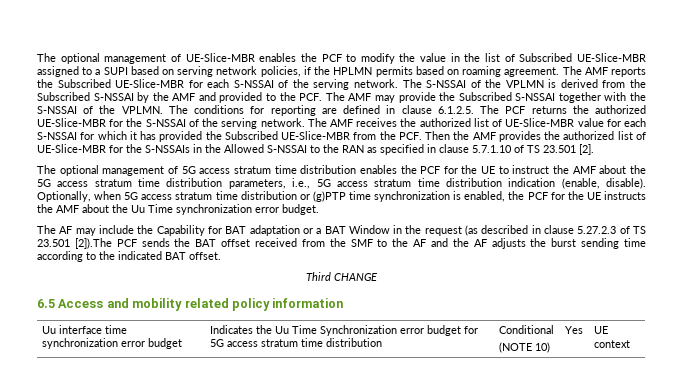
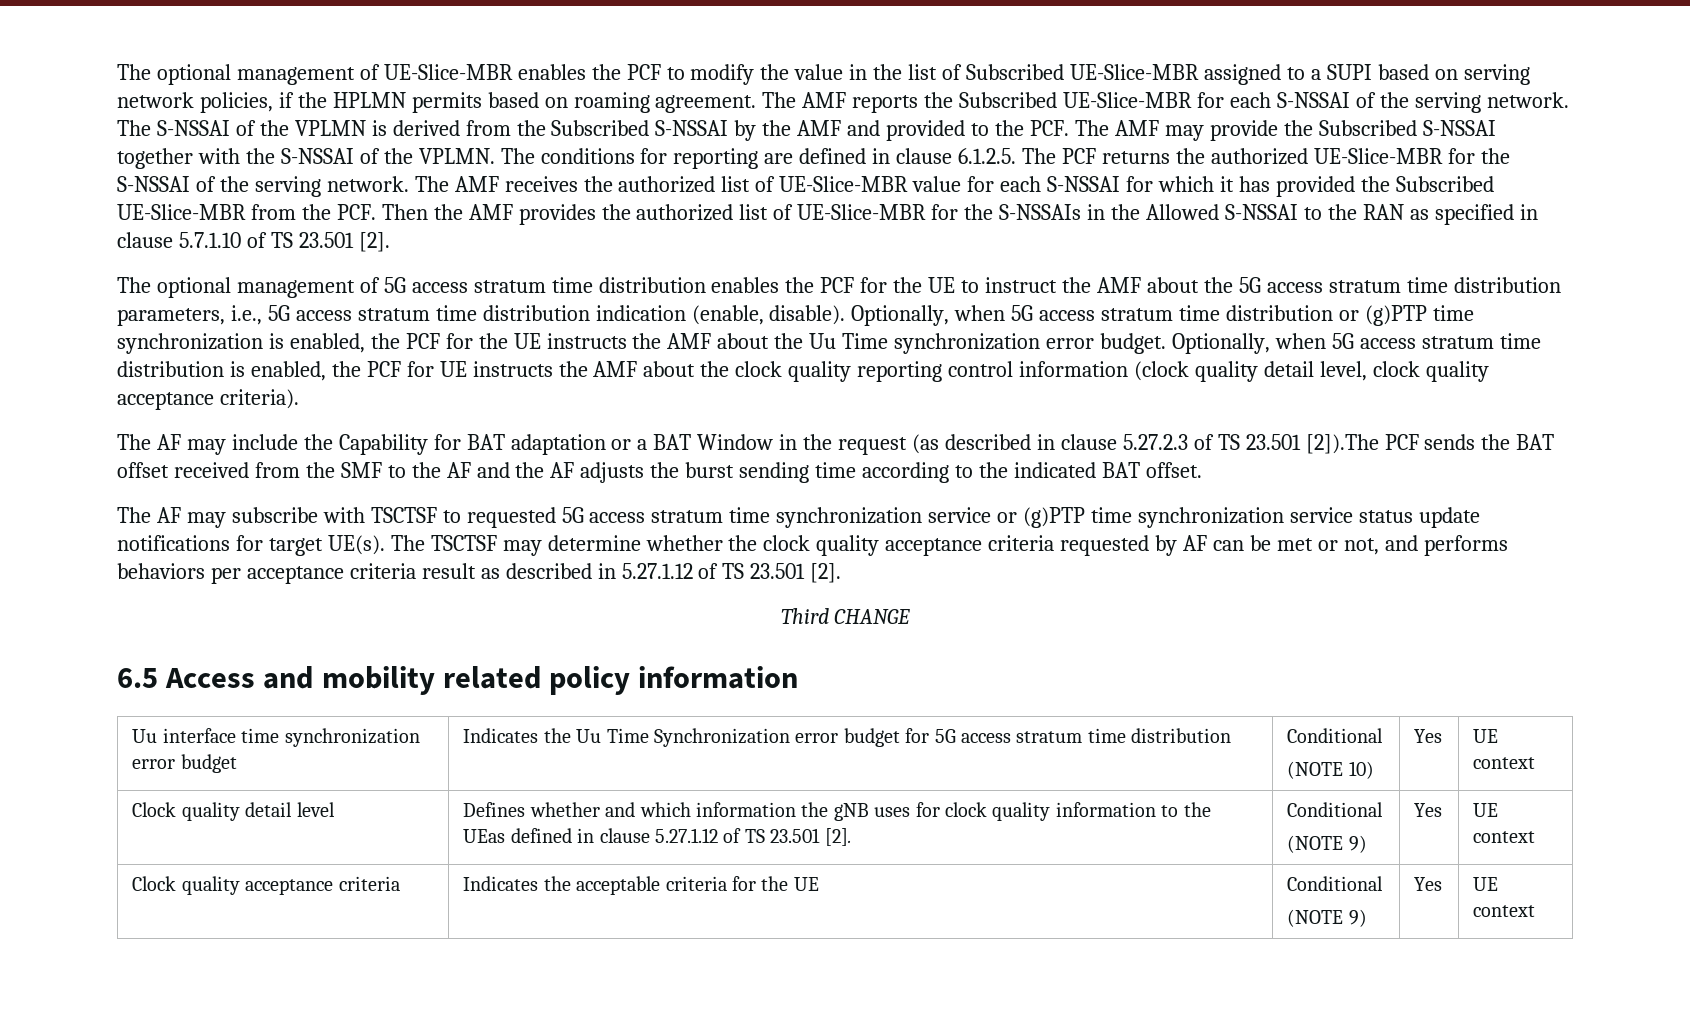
+ Optionally, when 5G access stratum time distribution is enabled, the PCF for UE instructs the AMF about the clock quality reporting control information (clock quality detail level, clock quality acceptance criteria).
+ The AF may subscribe with TSCTSF to requested 5G access stratum time synchronization service or (g)PTP time synchronization service status update notifications for target UE(s). The TSCTSF may determine whether the clock quality acceptance criteria requested by AF can be met or not, and performs behaviors per acceptance criteria result as described in 5.27.1.12 of TS 23.501 [2].
+ Clock quality detail level | Defines whether and which information the gNB uses for clock quality information to the UEas defined in clause 5.27.1.12 of TS 23.501 [2]. | Conditional
+ (NOTE 9) | Yes | UE context
+ Clock quality acceptance criteria | Indicates the acceptable criteria for the UE | Conditional
+ (NOTE 9) | Yes | UE context

